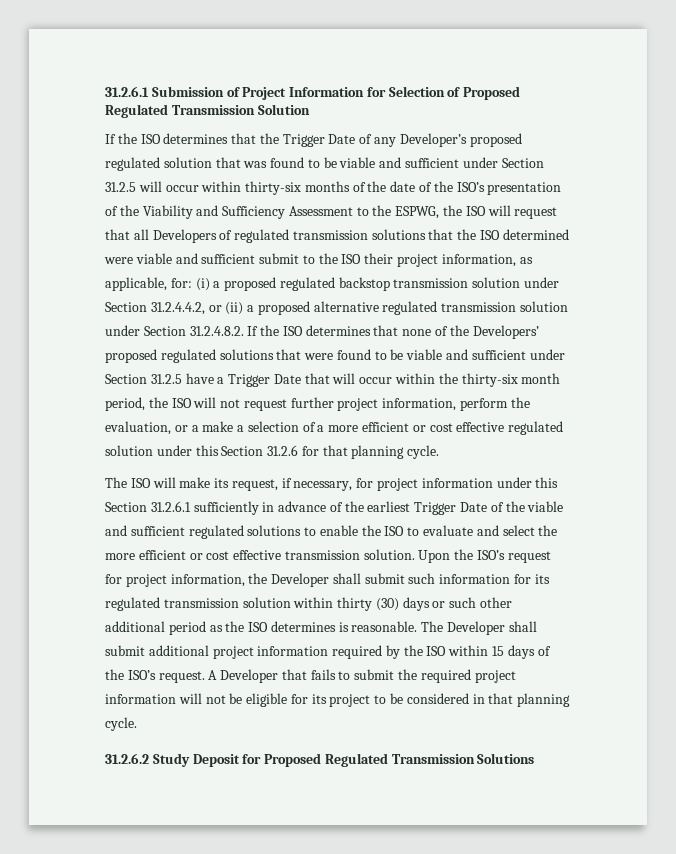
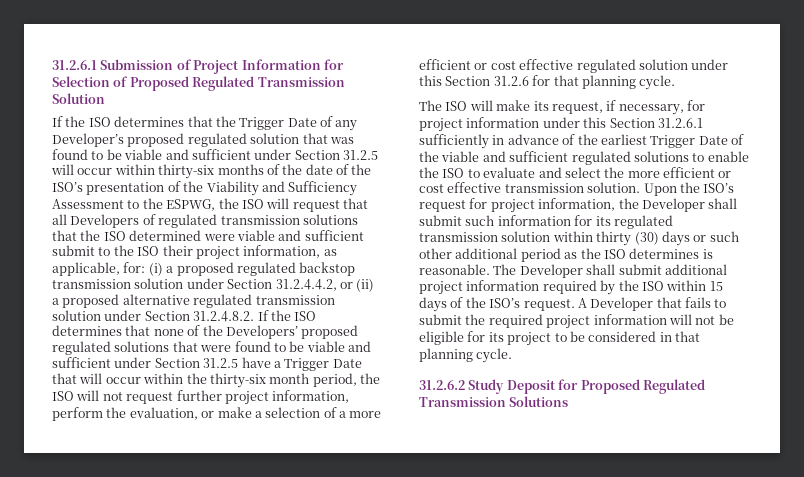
- (i) a proposed regulated backstop transmission solution under Section 31.2.4.4.2, or (ii) a proposed alternative regulated transmission solution under Section 31.2.4.8.2. If the ISO determines that none of the Developers’ proposed regulated solutions that were found to be viable and sufficient under Section 31.2.5 have a Trigger Date that will occur within the thirty-six month period, the ISO will not request further project information, perform the evaluation, or a make a selection of a more efficient or cost effective regulated solution under this Section 31.2.6 for that planning cycle.
+ (i) a proposed regulated backstop transmission solution under Section 31.2.4.4.2, or (ii) a proposed alternative regulated transmission solution under Section 31.2.4.8.2. If the ISO determines that none of the Developers’ proposed regulated solutions that were found to be viable and sufficient under Section 31.2.5 have a Trigger Date that will occur within the thirty-six month period, the ISO will not request further project information, perform the evaluation, or make a selection of a more efficient or cost effective regulated solution under this Section 31.2.6 for that planning cycle.

